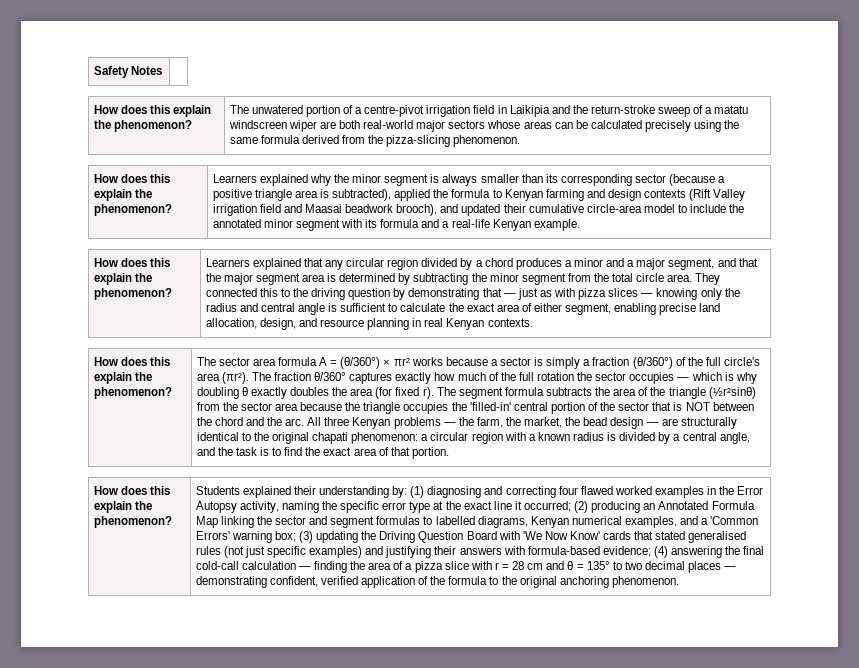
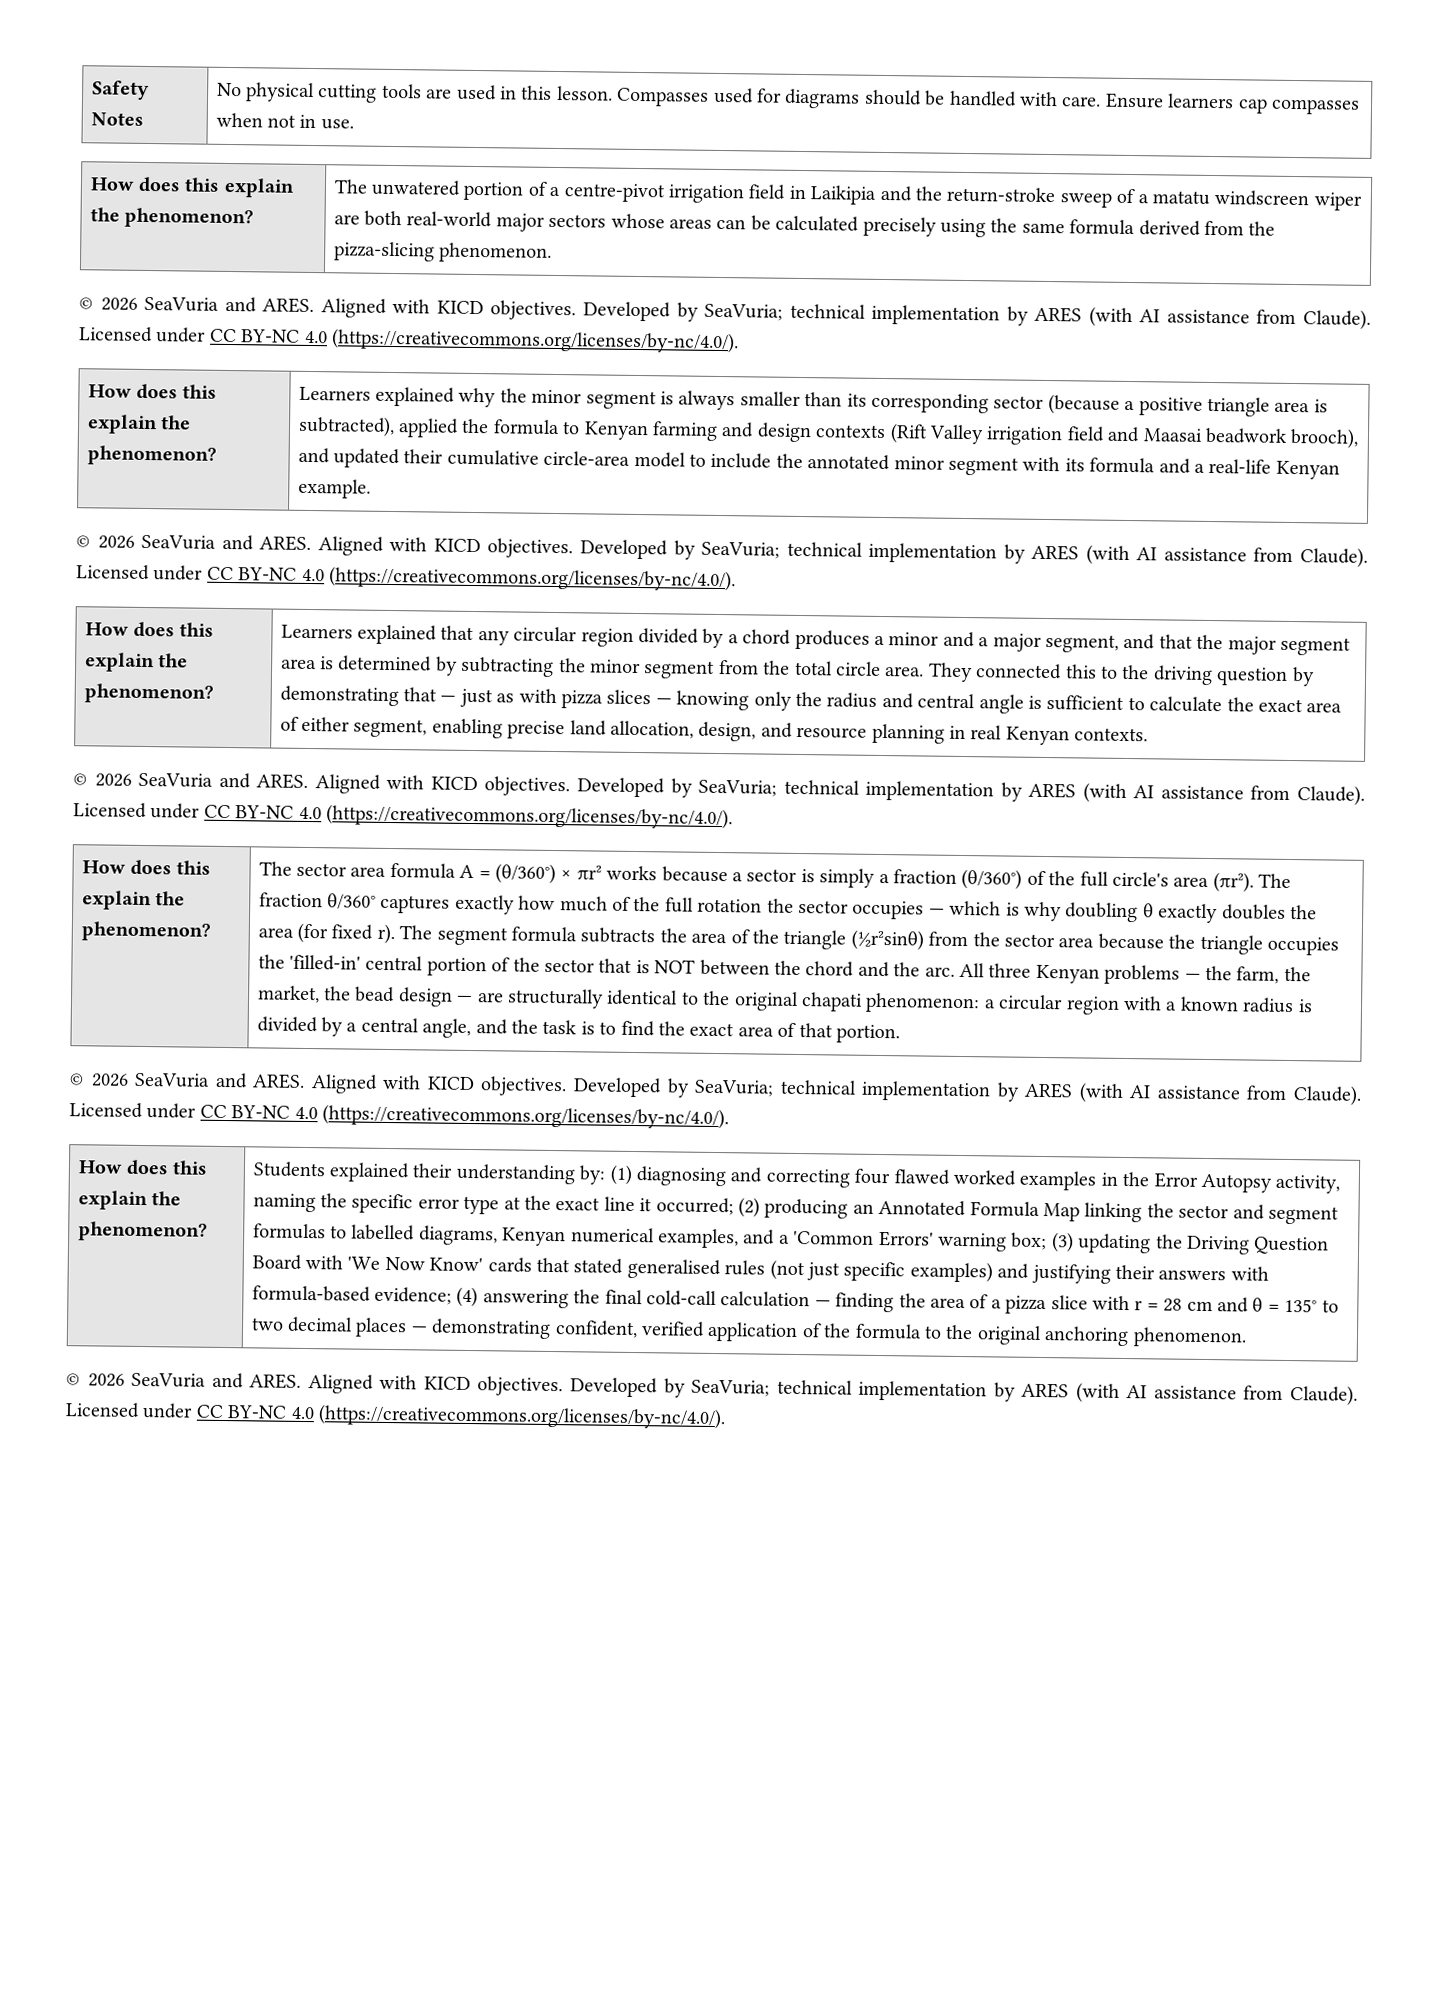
- Safety Notes |
+ Safety Notes | No physical cutting tools are used in this lesson. Compasses used for diagrams should be handled with care. Ensure learners cap compasses when not in use.
  The unwatered portion of a centre-pivot irrigation field in Laikipia and the return-stroke sweep of a matatu windscreen wiper are both real-world major sectors whose areas can be calculated precisely using the same formula derived from the pizza-slicing phenomenon.
+ © 2026 SeaVuria and ARES. Aligned with KICD objectives. Developed by SeaVuria; technical implementation by ARES (with AI assistance from Claude). Licensed under CC BY-NC 4.0 (https://creativecommons.org/licenses/by-nc/4.0/).
  Learners explained why the minor segment is always smaller than its corresponding sector (because a positive triangle area is subtracted), applied the formula to Kenyan farming and design contexts (Rift Valley irrigation field and Maasai beadwork brooch), and updated their cumulative circle-area model to include the annotated minor segment with its formula and a real-life Kenyan example.
+ © 2026 SeaVuria and ARES. Aligned with KICD objectives. Developed by SeaVuria; technical implementation by ARES (with AI assistance from Claude). Licensed under CC BY-NC 4.0 (https://creativecommons.org/licenses/by-nc/4.0/).
  They connected this to the driving question by demonstrating that — just as with pizza slices — knowing only the radius and central angle is sufficient to calculate the exact area of either segment, enabling precise land allocation, design, and resource planning in real Kenyan contexts.
+ © 2026 SeaVuria and ARES. Aligned with KICD objectives. Developed by SeaVuria; technical implementation by ARES (with AI assistance from Claude). Licensed under CC BY-NC 4.0 (https://creativecommons.org/licenses/by-nc/4.0/).
  All three Kenyan problems — the farm, the market, the bead design — are structurally identical to the original chapati phenomenon: a circular region with a known radius is divided by a central angle, and the task is to find the exact area of that portion.
+ © 2026 SeaVuria and ARES. Aligned with KICD objectives. Developed by SeaVuria; technical implementation by ARES (with AI assistance from Claude). Licensed under CC BY-NC 4.0 (https://creativecommons.org/licenses/by-nc/4.0/).
  (4) answering the final cold-call calculation — finding the area of a pizza slice with r = 28 cm and θ = 135° to two decimal places — demonstrating confident, verified application of the formula to the original anchoring phenomenon.
+ © 2026 SeaVuria and ARES. Aligned with KICD objectives. Developed by SeaVuria; technical implementation by ARES (with AI assistance from Claude). Licensed under CC BY-NC 4.0 (https://creativecommons.org/licenses/by-nc/4.0/).

